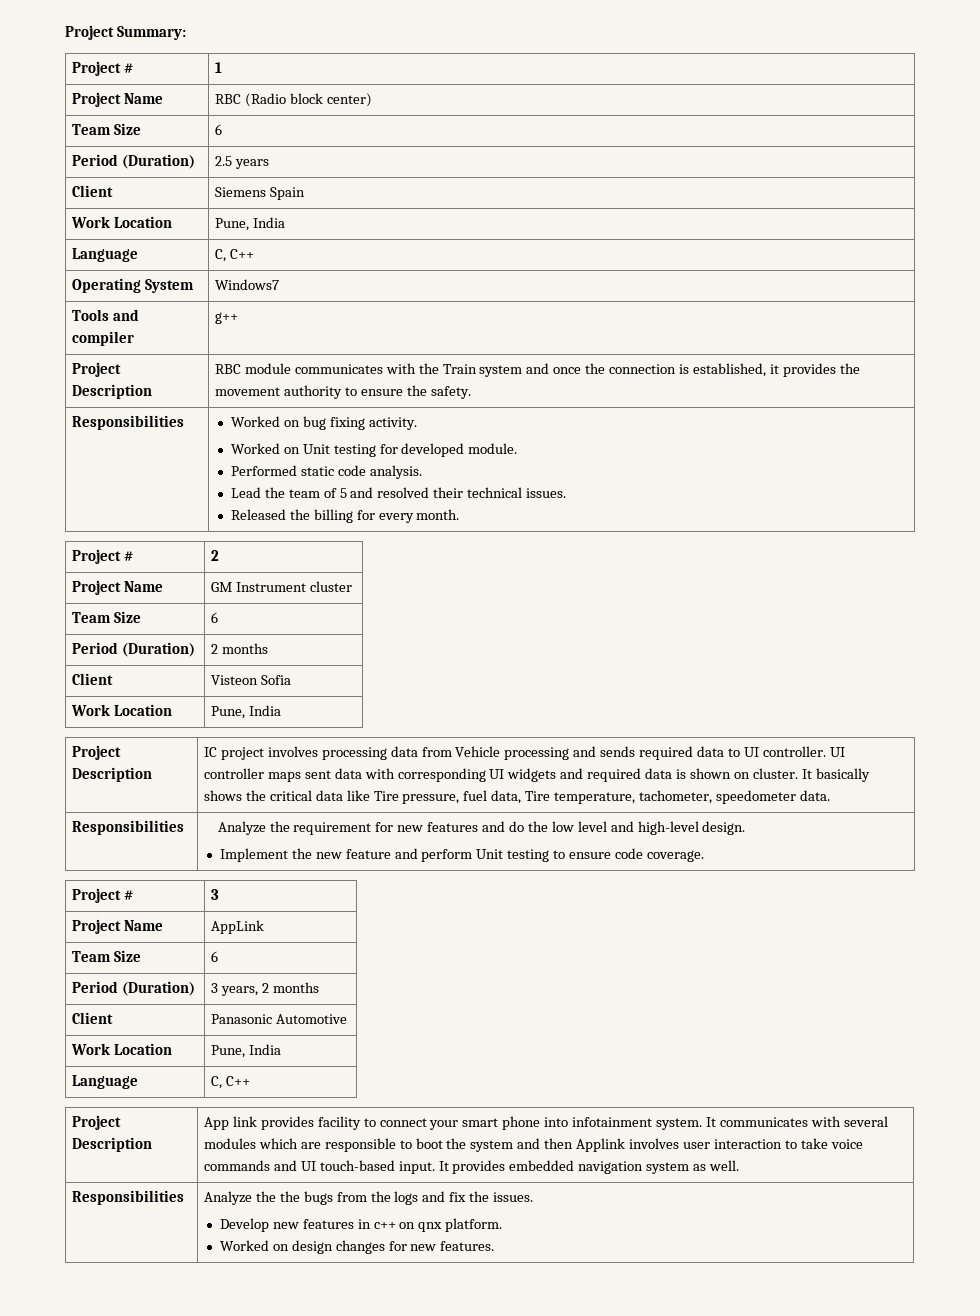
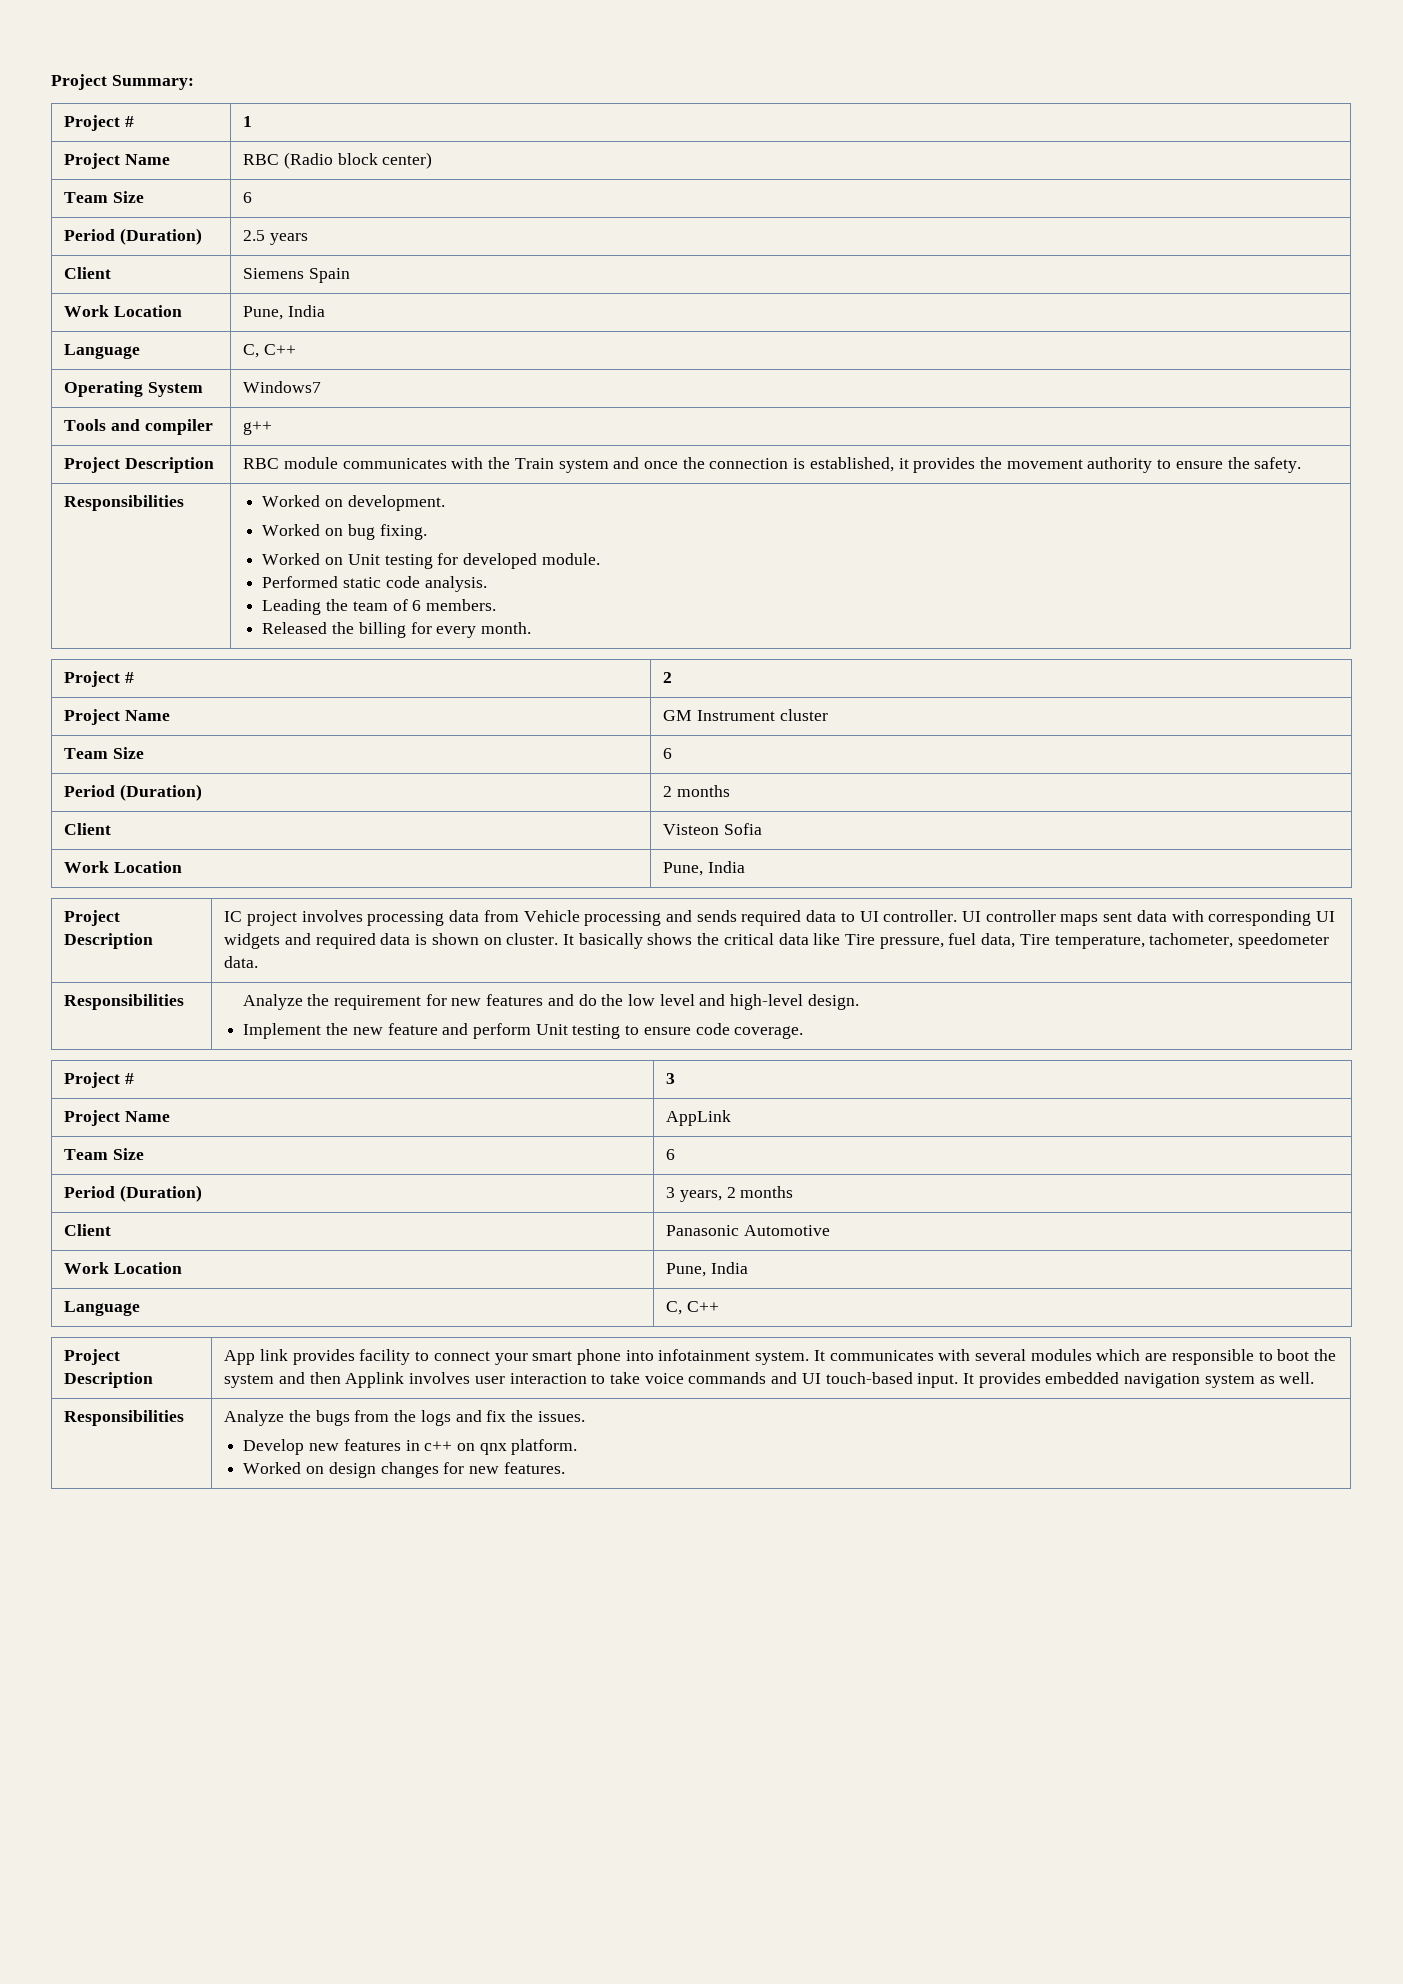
- Responsibilities | Worked on bug fixing activity.
+ Responsibilities | Worked on development.
+ Worked on bug fixing.
  Worked on Unit testing for developed module.
  Performed static code analysis.
- Lead the team of 5 and resolved their technical issues.
+ Leading the team of 6 members.
- Responsibilities | Analyze the the bugs from the logs and fix the issues.
+ Responsibilities | Analyze the bugs from the logs and fix the issues.

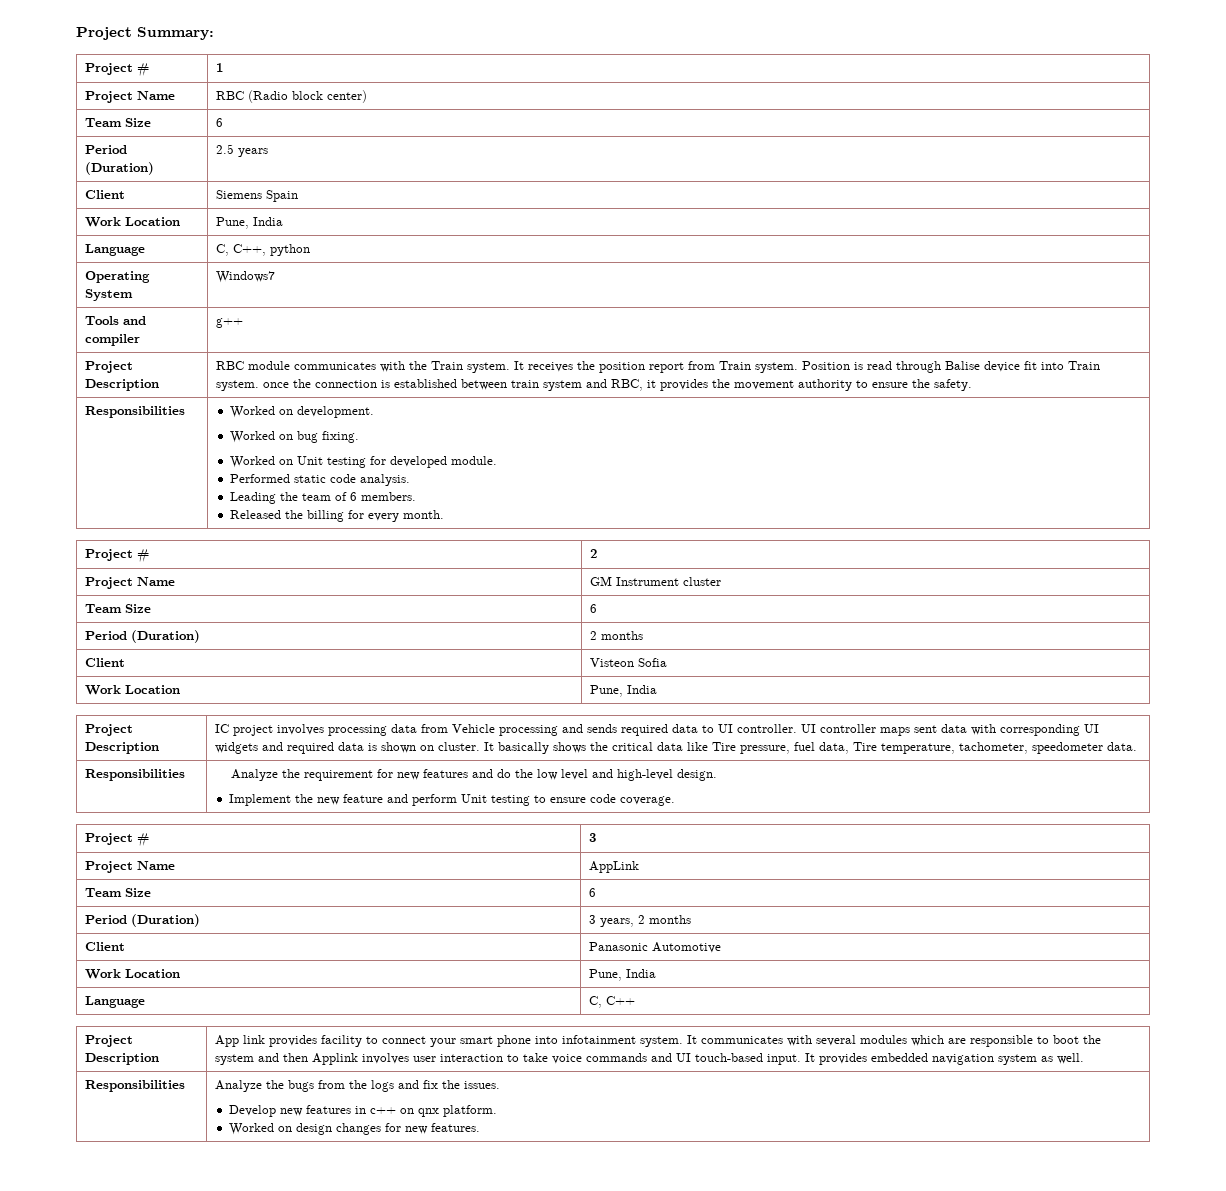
  Client | Siemens Spain
  Work Location | Pune, India
- Language | C, C++
+ Language | C, C++, python
- RBC module communicates with the Train system and once the connection is established, it provides the movement authority to ensure the safety.
+ RBC module communicates with the Train system. It receives the position report from Train system. Position is read through Balise device fit into Train system. once the connection is established between train system and RBC, it provides the movement authority to ensure the safety.

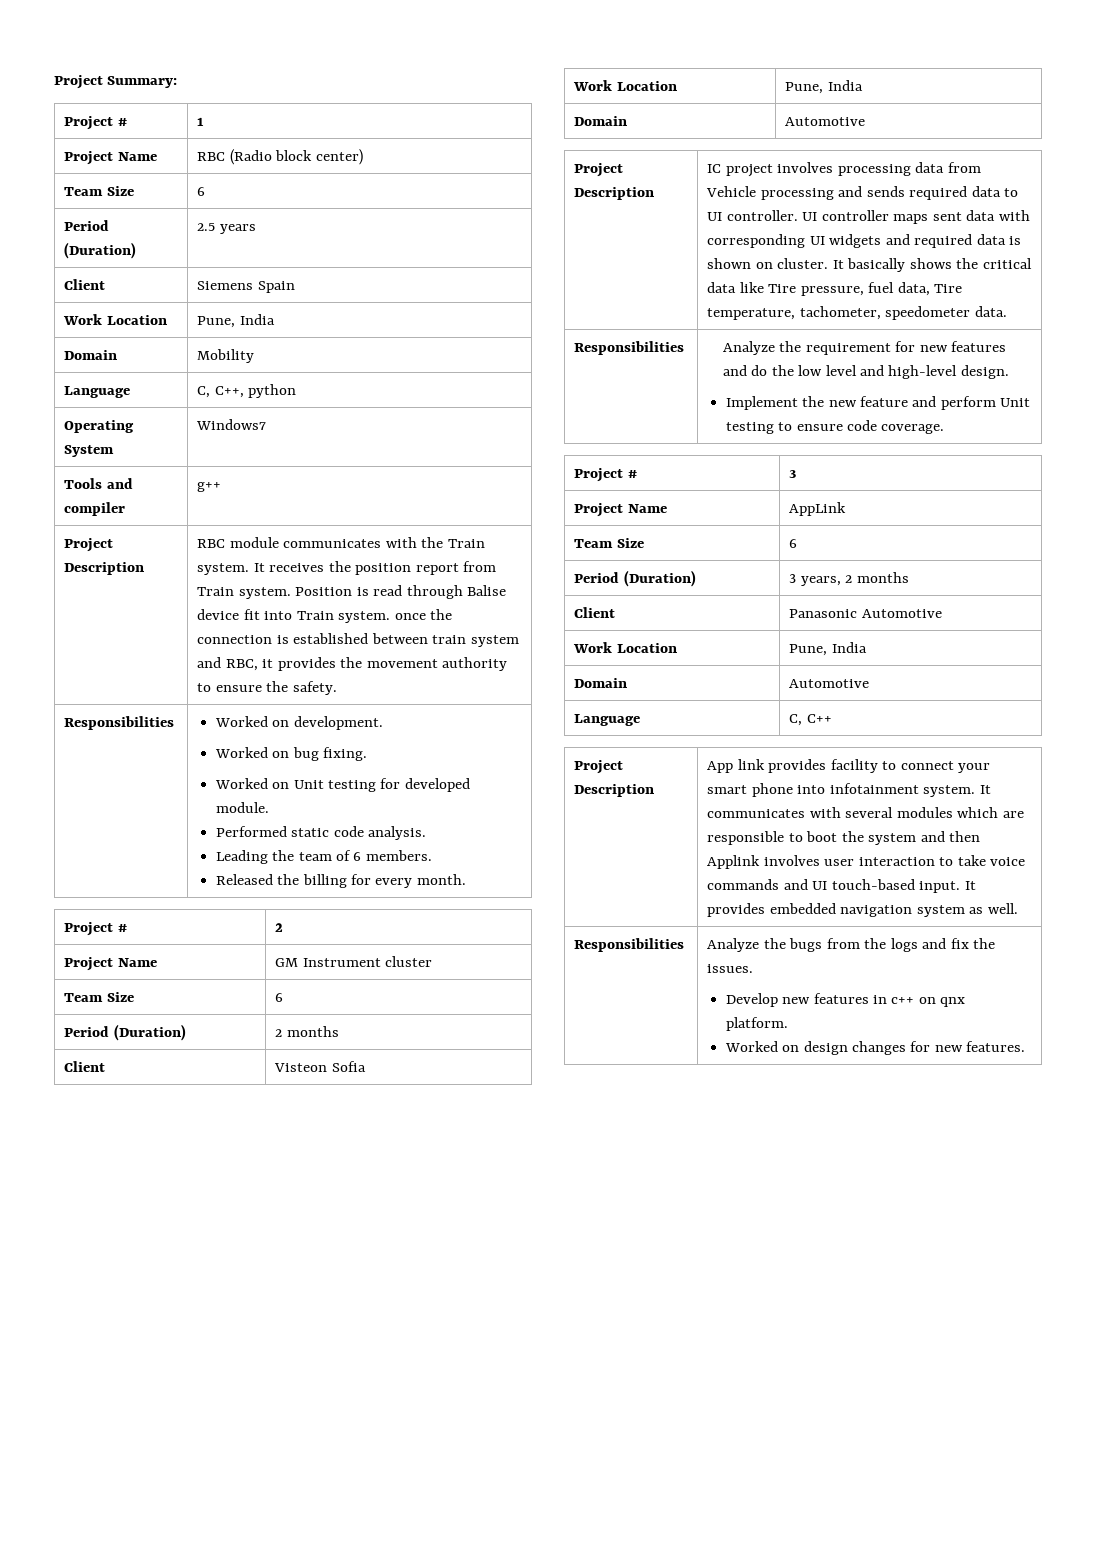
+ Domain | Mobility
  Client | Visteon Sofia
  Work Location | Pune, India
+ Domain | Automotive
  Client | Panasonic Automotive
  Work Location | Pune, India
+ Domain | Automotive

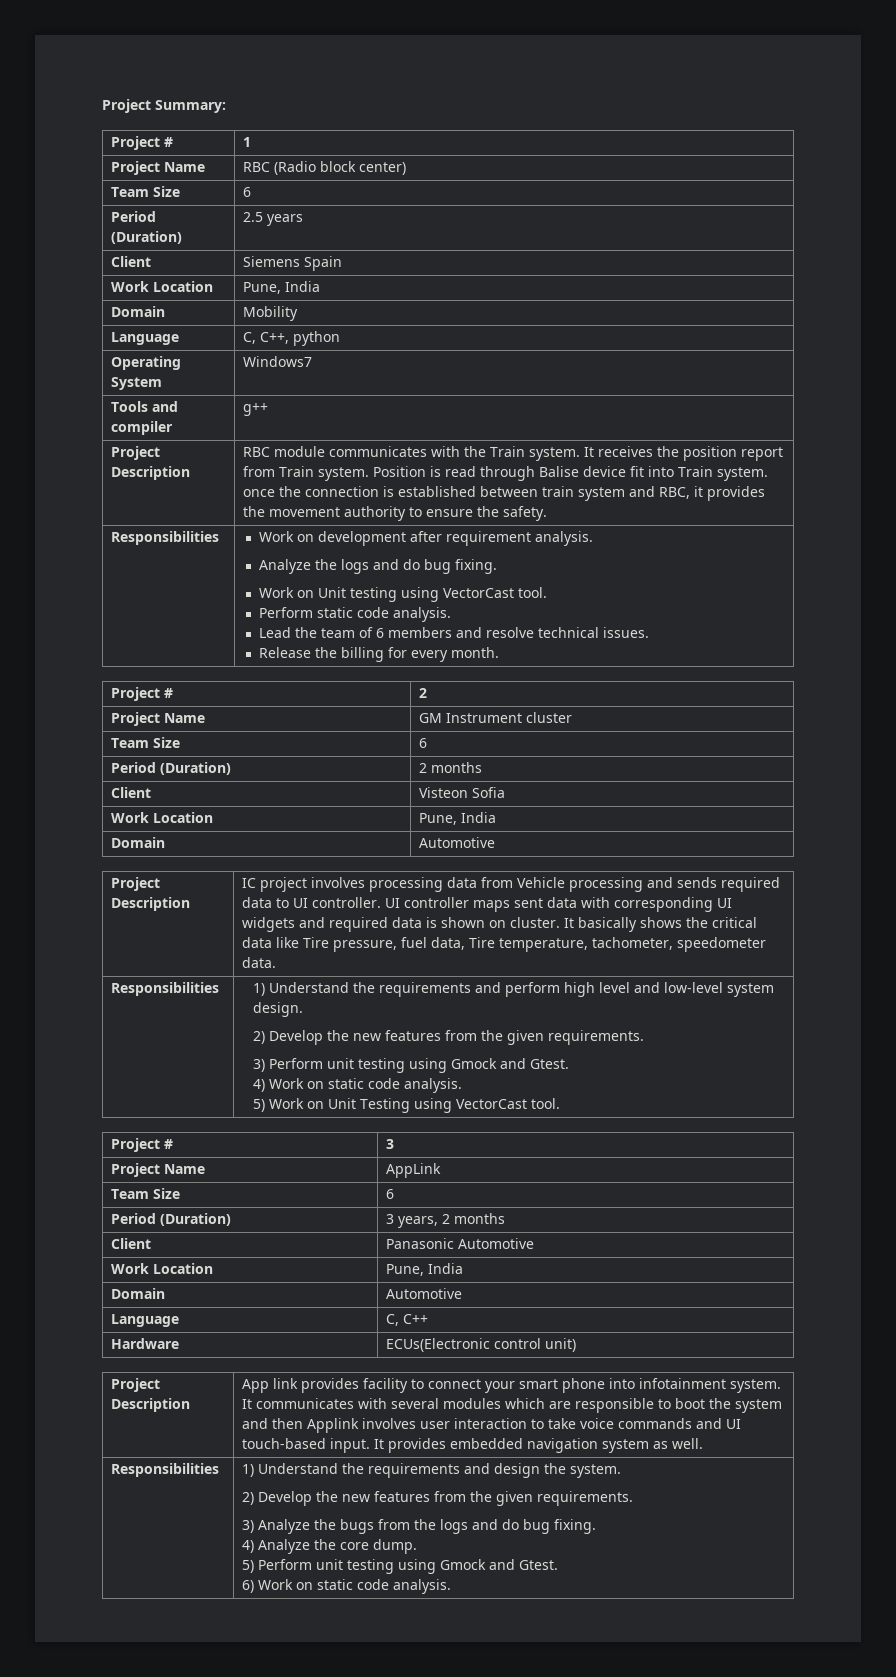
- Worked on development.
- Worked on bug fixing.
- Worked on Unit testing for developed module.
- Performed static code analysis.
- Leading the team of 6 members.
- Released the billing for every month.
+ Work on development after requirement analysis.
+ Analyze the logs and do bug fixing.
+ Work on Unit testing using VectorCast tool.
+ Perform static code analysis.
+ Lead the team of 6 members and resolve technical issues.
+ Release the billing for every month.
- Analyze the requirement for new features and do the low level and high-level design.
- Implement the new feature and perform Unit testing to ensure code coverage.
+ 1) Understand the requirements and perform high level and low-level system design.
+ 2) Develop the new features from the given requirements.
+ 3) Perform unit testing using Gmock and Gtest.
+ 4) Work on static code analysis.
+ 5) Work on Unit Testing using VectorCast tool.
+ Hardware | ECUs(Electronic control unit)
- Analyze the bugs from the logs and fix the issues.
- Develop new features in c++ on qnx platform.
- Worked on design changes for new features.
+ 1) Understand the requirements and design the system.
+ 2) Develop the new features from the given requirements.
+ 3) Analyze the bugs from the logs and do bug fixing.
+ 4) Analyze the core dump.
+ 5) Perform unit testing using Gmock and Gtest.
+ 6) Work on static code analysis.

